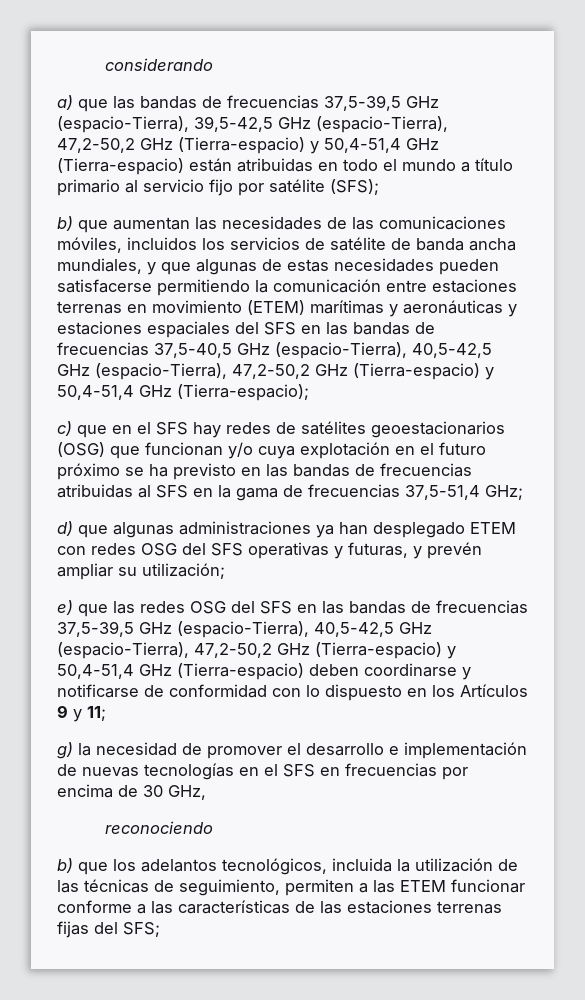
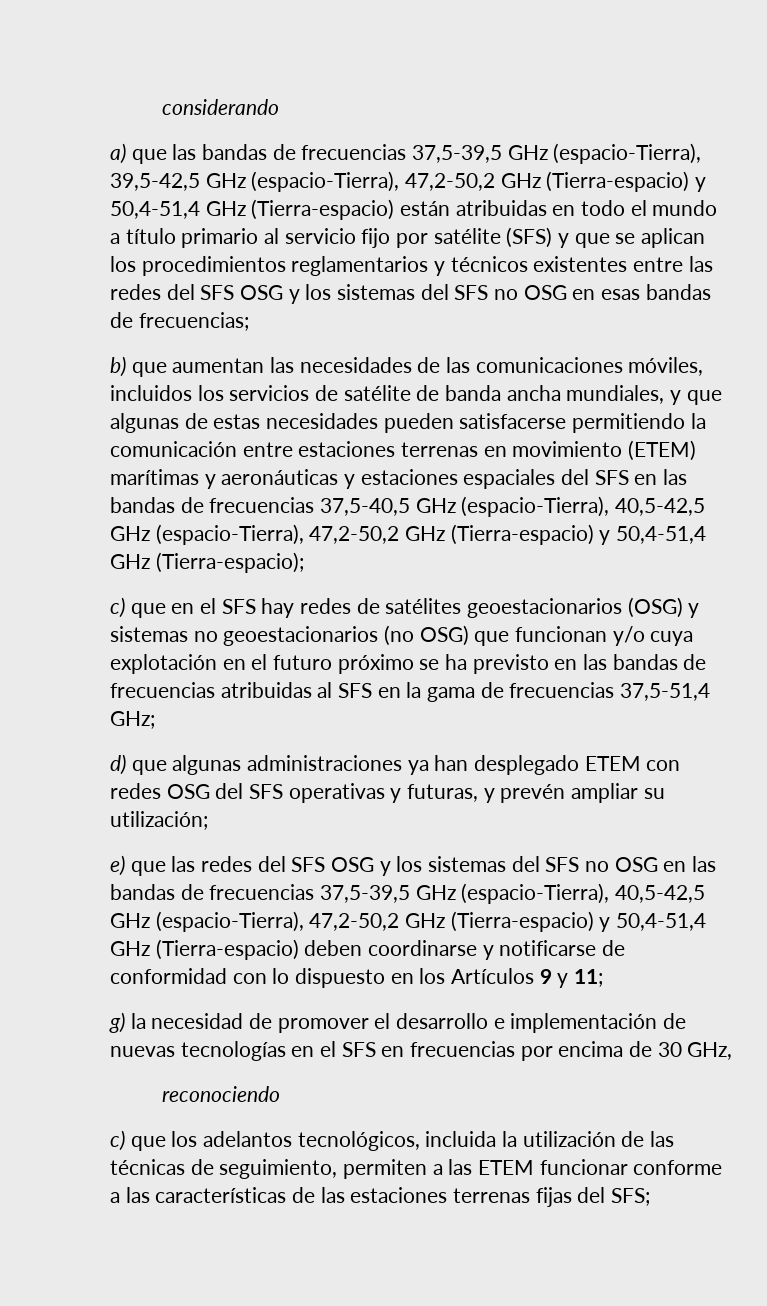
- a) que las bandas de frecuencias 37,5-39,5 GHz (espacio-Tierra), 39,5-42,5 GHz (espacio-Tierra), 47,2-50,2 GHz (Tierra-espacio) y 50,4-51,4 GHz (Tierra-espacio) están atribuidas en todo el mundo a título primario al servicio fijo por satélite (SFS);
+ a) que las bandas de frecuencias 37,5-39,5 GHz (espacio-Tierra), 39,5-42,5 GHz (espacio-Tierra), 47,2-50,2 GHz (Tierra-espacio) y 50,4-51,4 GHz (Tierra-espacio) están atribuidas en todo el mundo a título primario al servicio fijo por satélite (SFS) y que se aplican los procedimientos reglamentarios y técnicos existentes entre las redes del SFS OSG y los sistemas del SFS no OSG en esas bandas de frecuencias;
- c) que en el SFS hay redes de satélites geoestacionarios (OSG) que funcionan y/o cuya explotación en el futuro próximo se ha previsto en las bandas de frecuencias atribuidas al SFS en la gama de frecuencias 37,5-51,4 GHz;
+ c) que en el SFS hay redes de satélites geoestacionarios (OSG) y sistemas no geoestacionarios (no OSG) que funcionan y/o cuya explotación en el futuro próximo se ha previsto en las bandas de frecuencias atribuidas al SFS en la gama de frecuencias 37,5-51,4 GHz;
- e) que las redes OSG del SFS en las bandas de frecuencias 37,5-39,5 GHz (espacio-Tierra), 40,5-42,5 GHz (espacio-Tierra), 47,2-50,2 GHz (Tierra-espacio) y 50,4-51,4 GHz (Tierra-espacio) deben coordinarse y notificarse de conformidad con lo dispuesto en los Artículos 9 y 11;
+ e) que las redes del SFS OSG y los sistemas del SFS no OSG en las bandas de frecuencias 37,5-39,5 GHz (espacio-Tierra), 40,5-42,5 GHz (espacio-Tierra), 47,2-50,2 GHz (Tierra-espacio) y 50,4-51,4 GHz (Tierra-espacio) deben coordinarse y notificarse de conformidad con lo dispuesto en los Artículos 9 y 11;
- b) que los adelantos tecnológicos, incluida la utilización de las técnicas de seguimiento, permiten a las ETEM funcionar conforme a las características de las estaciones terrenas fijas del SFS;
+ c) que los adelantos tecnológicos, incluida la utilización de las técnicas de seguimiento, permiten a las ETEM funcionar conforme a las características de las estaciones terrenas fijas del SFS;

